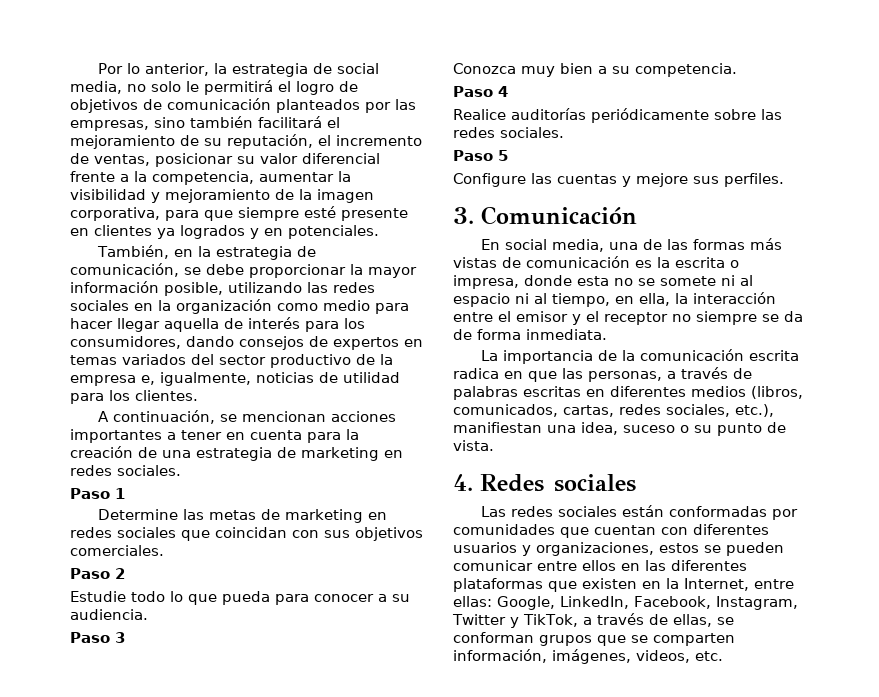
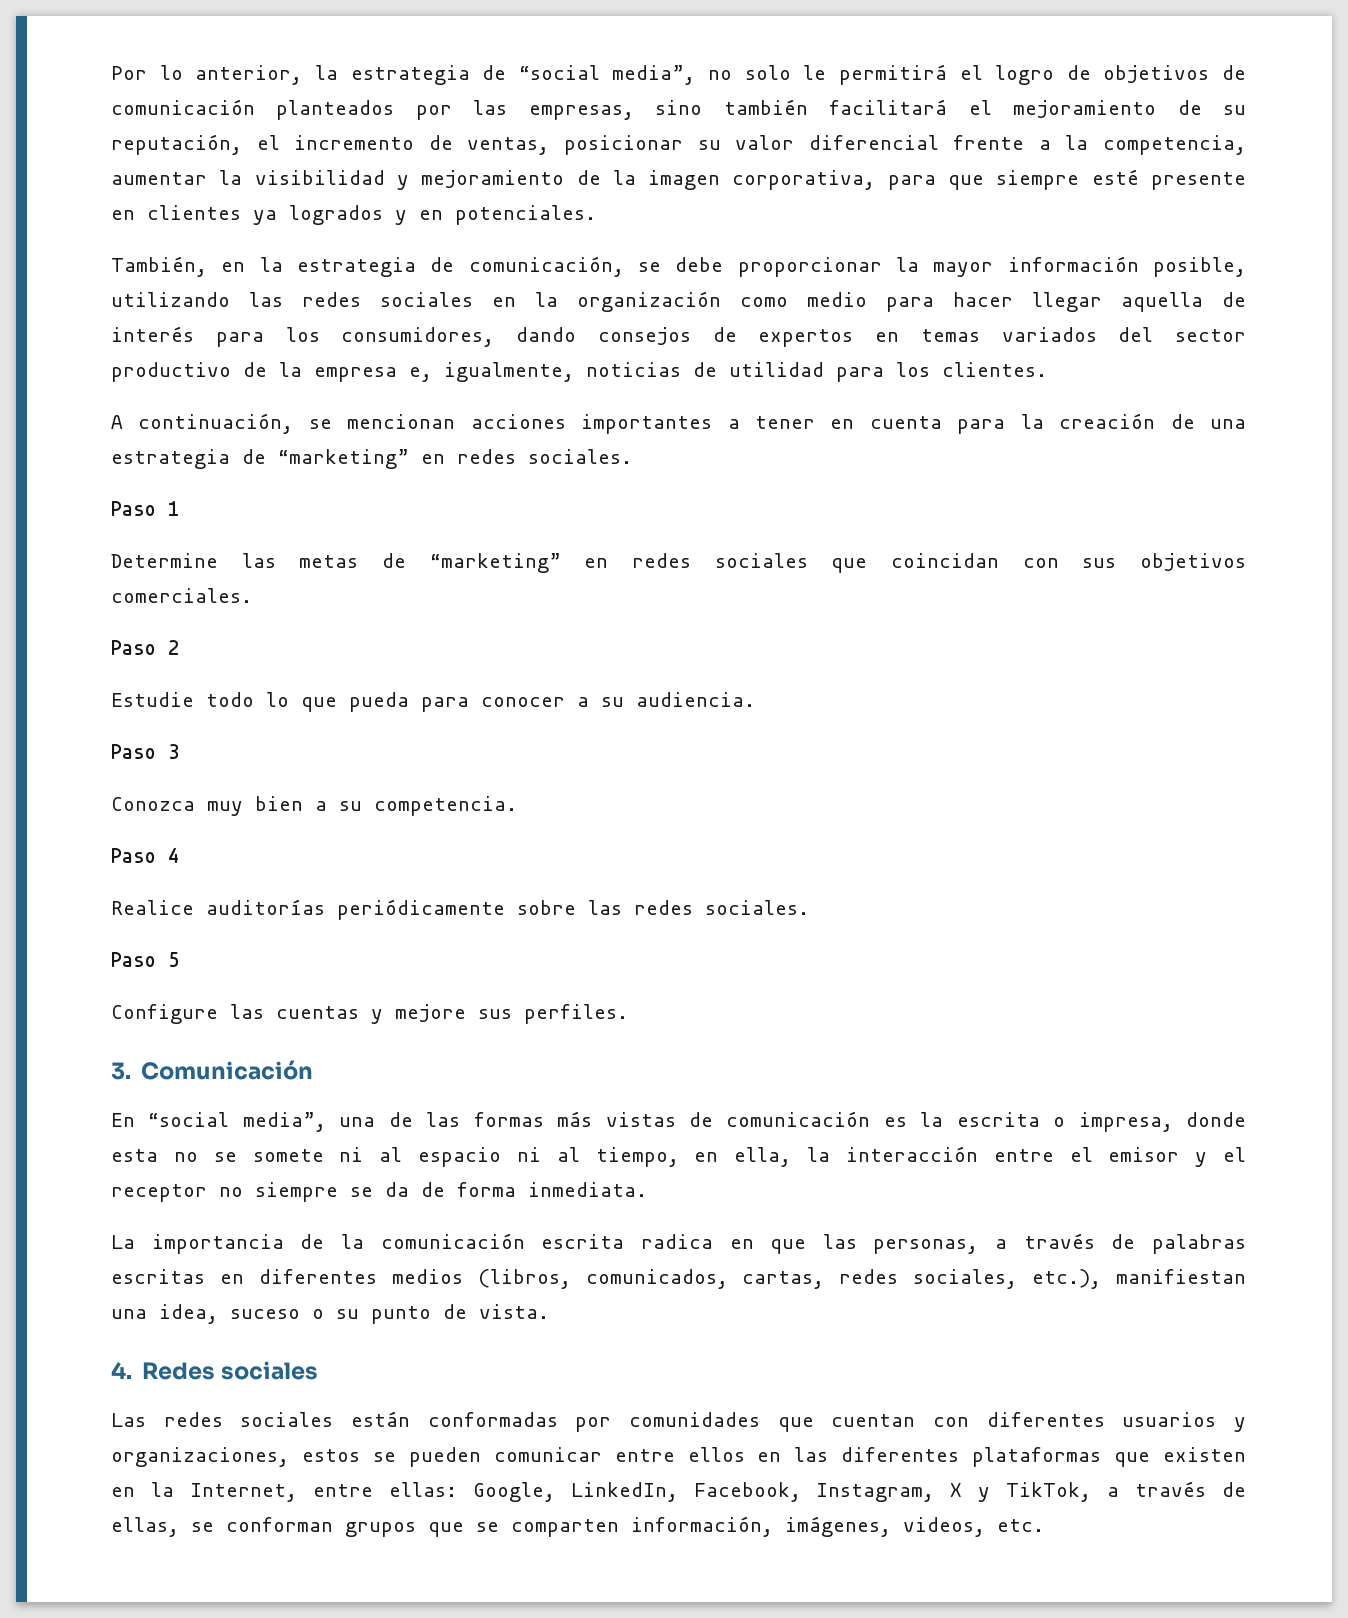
- Por lo anterior, la estrategia de social media, no solo le permitirá el logro de objetivos de comunicación planteados por las empresas, sino también facilitará el mejoramiento de su reputación, el incremento de ventas, posicionar su valor diferencial frente a la competencia, aumentar la visibilidad y mejoramiento de la imagen corporativa, para que siempre esté presente en clientes ya logrados y en potenciales.
+ Por lo anterior, la estrategia de “social media”, no solo le permitirá el logro de objetivos de comunicación planteados por las empresas, sino también facilitará el mejoramiento de su reputación, el incremento de ventas, posicionar su valor diferencial frente a la competencia, aumentar la visibilidad y mejoramiento de la imagen corporativa, para que siempre esté presente en clientes ya logrados y en potenciales.
- A continuación, se mencionan acciones importantes a tener en cuenta para la creación de una estrategia de marketing en redes sociales.
+ A continuación, se mencionan acciones importantes a tener en cuenta para la creación de una estrategia de “marketing” en redes sociales.
- Determine las metas de marketing en redes sociales que coincidan con sus objetivos comerciales.
+ Determine las metas de “marketing” en redes sociales que coincidan con sus objetivos comerciales.
- En social media, una de las formas más vistas de comunicación es la escrita o impresa, donde esta no se somete ni al espacio ni al tiempo, en ella, la interacción entre el emisor y el receptor no siempre se da de forma inmediata.
+ En “social media”, una de las formas más vistas de comunicación es la escrita o impresa, donde esta no se somete ni al espacio ni al tiempo, en ella, la interacción entre el emisor y el receptor no siempre se da de forma inmediata.
- Las redes sociales están conformadas por comunidades que cuentan con diferentes usuarios y organizaciones, estos se pueden comunicar entre ellos en las diferentes plataformas que existen en la Internet, entre ellas: Google, LinkedIn, Facebook, Instagram, Twitter y TikTok, a través de ellas, se conforman grupos que se comparten información, imágenes, videos, etc.
+ Las redes sociales están conformadas por comunidades que cuentan con diferentes usuarios y organizaciones, estos se pueden comunicar entre ellos en las diferentes plataformas que existen en la Internet, entre ellas: Google, LinkedIn, Facebook, Instagram, X y TikTok, a través de ellas, se conforman grupos que se comparten información, imágenes, videos, etc.

